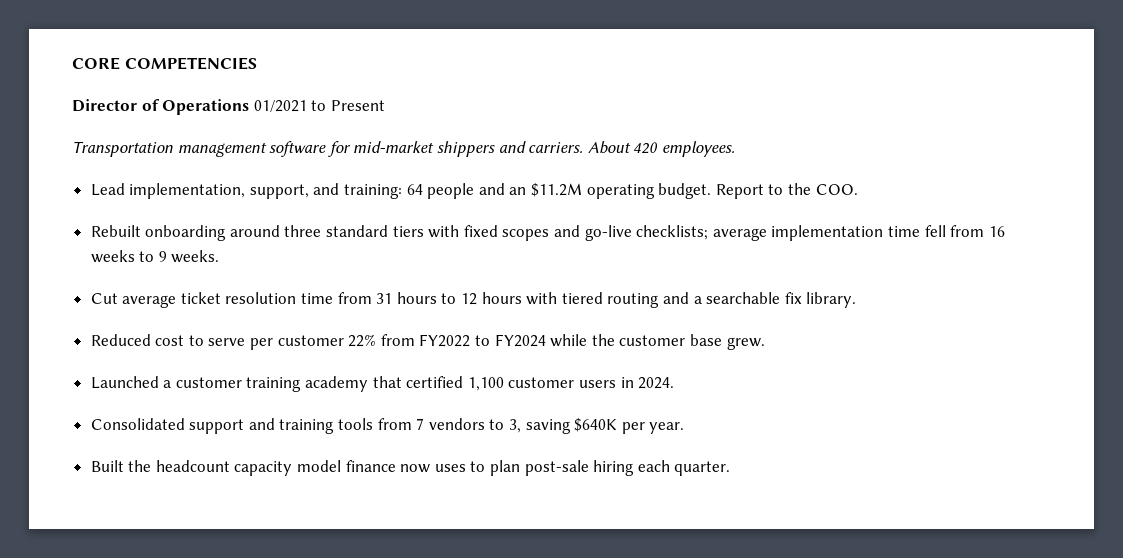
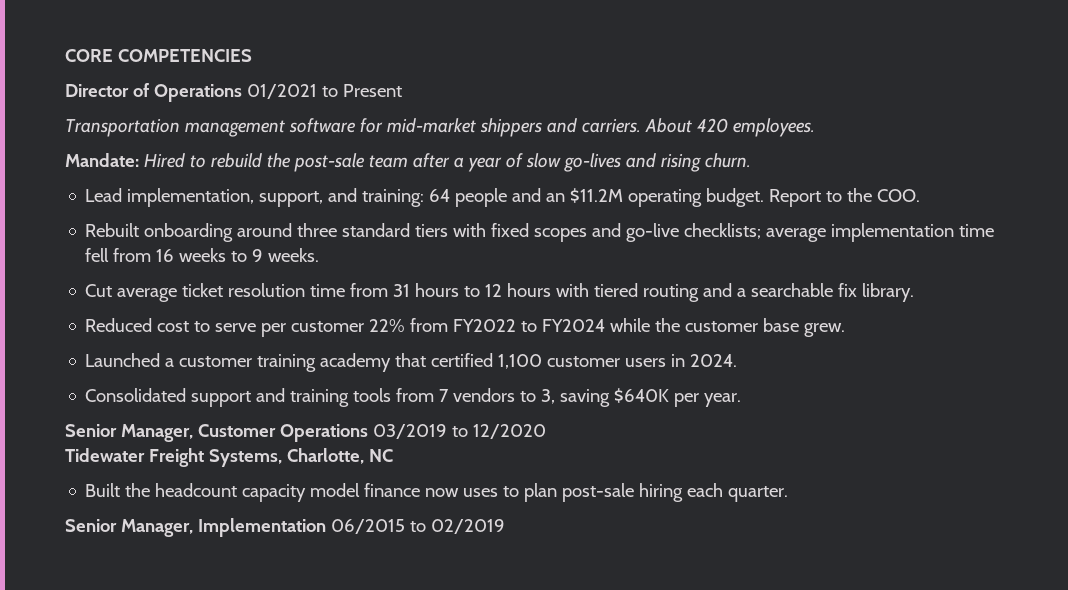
+ Mandate: Hired to rebuild the post-sale team after a year of slow go-lives and rising churn.
+ Senior Manager, Customer Operations 03/2019 to 12/2020
+ Tidewater Freight Systems, Charlotte, NC
+ Senior Manager, Implementation 06/2015 to 02/2019

